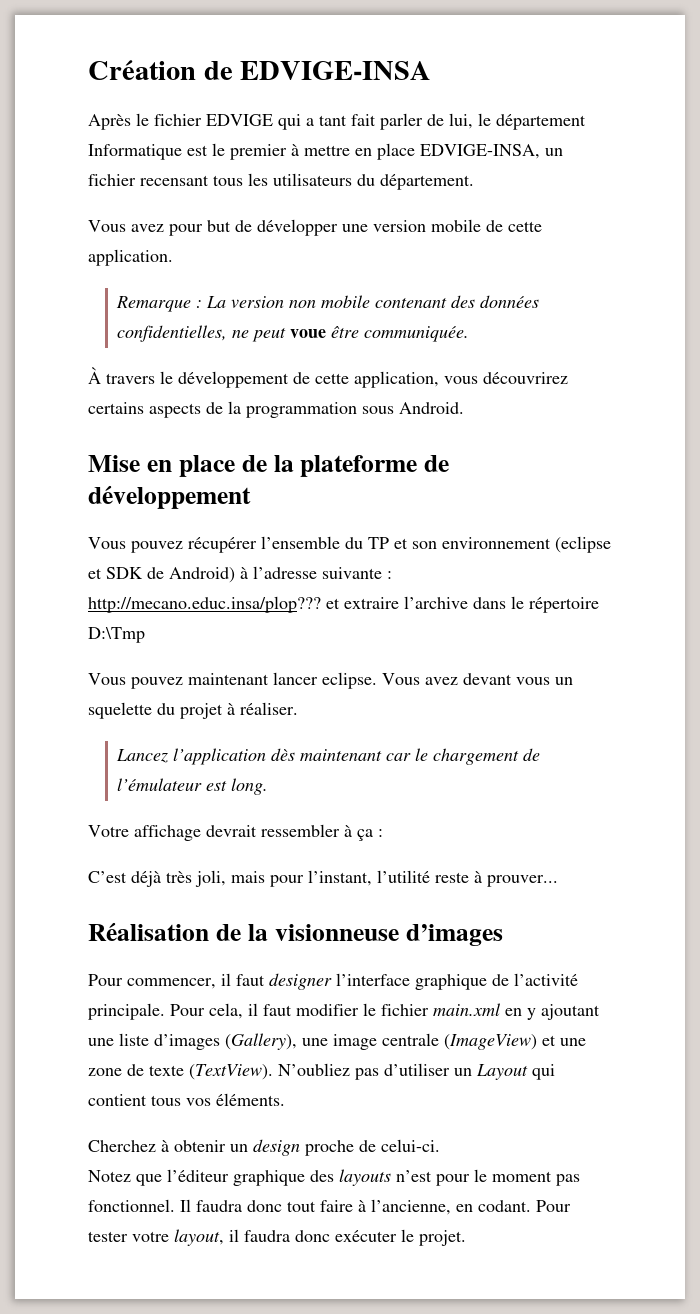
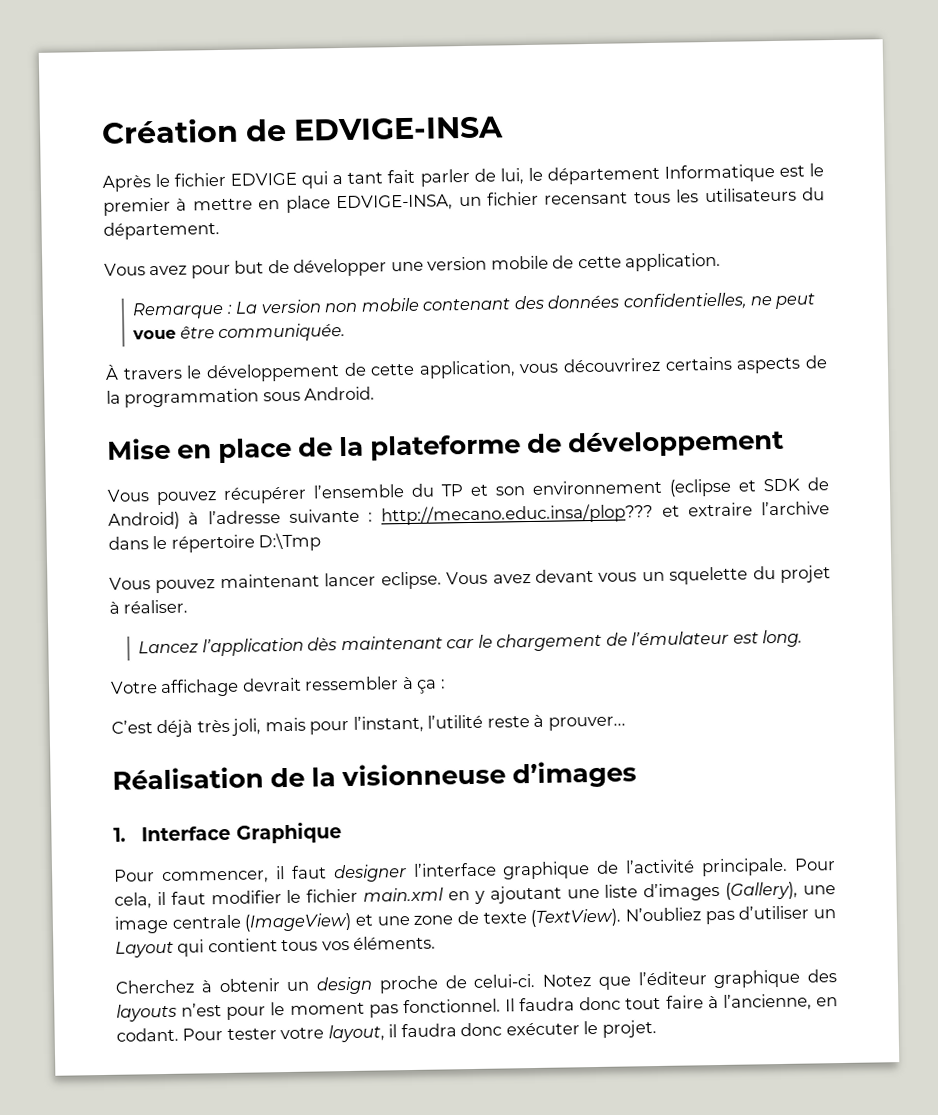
+ 1. Interface Graphique
- Cherchez à obtenir un design proche de celui-ci.
- Notez que l’éditeur graphique des layouts n’est pour le moment pas fonctionnel.
+ Cherchez à obtenir un design proche de celui-ci. Notez que l’éditeur graphique des layouts n’est pour le moment pas fonctionnel.

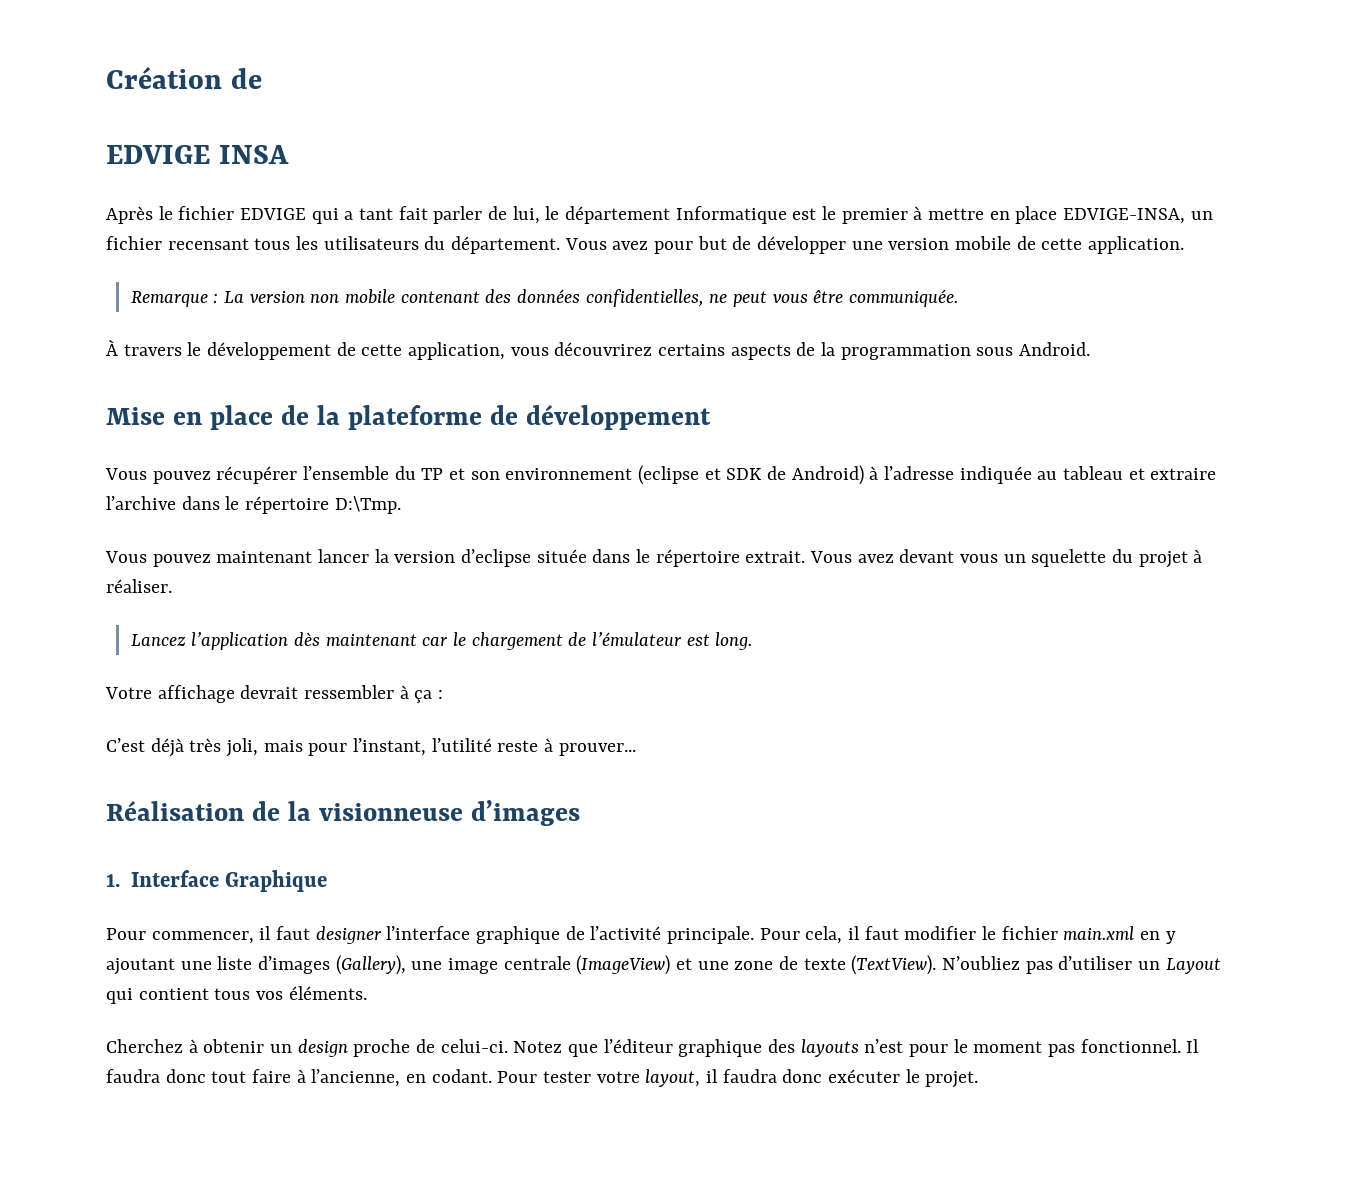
- Création de EDVIGE-INSA
+ Création de
+ EDVIGE INSA
- Après le fichier EDVIGE qui a tant fait parler de lui, le département Informatique est le premier à mettre en place EDVIGE-INSA, un fichier recensant tous les utilisateurs du département.
- Vous avez pour but de développer une version mobile de cette application.
+ Après le fichier EDVIGE qui a tant fait parler de lui, le département Informatique est le premier à mettre en place EDVIGE-INSA, un fichier recensant tous les utilisateurs du département. Vous avez pour but de développer une version mobile de cette application.
- Remarque : La version non mobile contenant des données confidentielles, ne peut voue être communiquée.
+ Remarque : La version non mobile contenant des données confidentielles, ne peut vous être communiquée.
- Vous pouvez récupérer l’ensemble du TP et son environnement (eclipse et SDK de Android) à l’adresse suivante : http://mecano.educ.insa/plop??? et extraire l’archive dans le répertoire D:\Tmp
+ Vous pouvez récupérer l’ensemble du TP et son environnement (eclipse et SDK de Android) à l’adresse indiquée au tableau et extraire l’archive dans le répertoire D:\Tmp.
- Vous pouvez maintenant lancer eclipse.
+ Vous pouvez maintenant lancer la version d’eclipse située dans le répertoire extrait.

